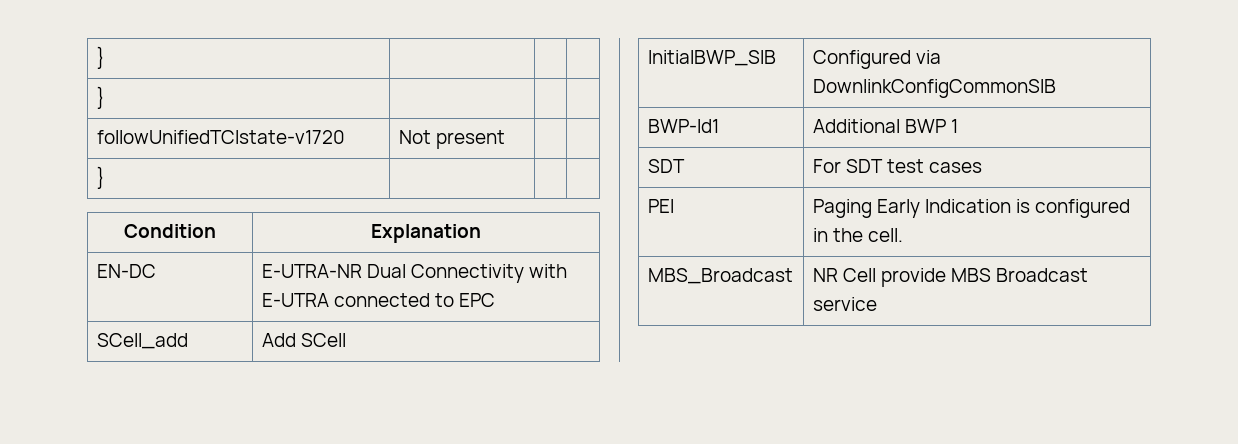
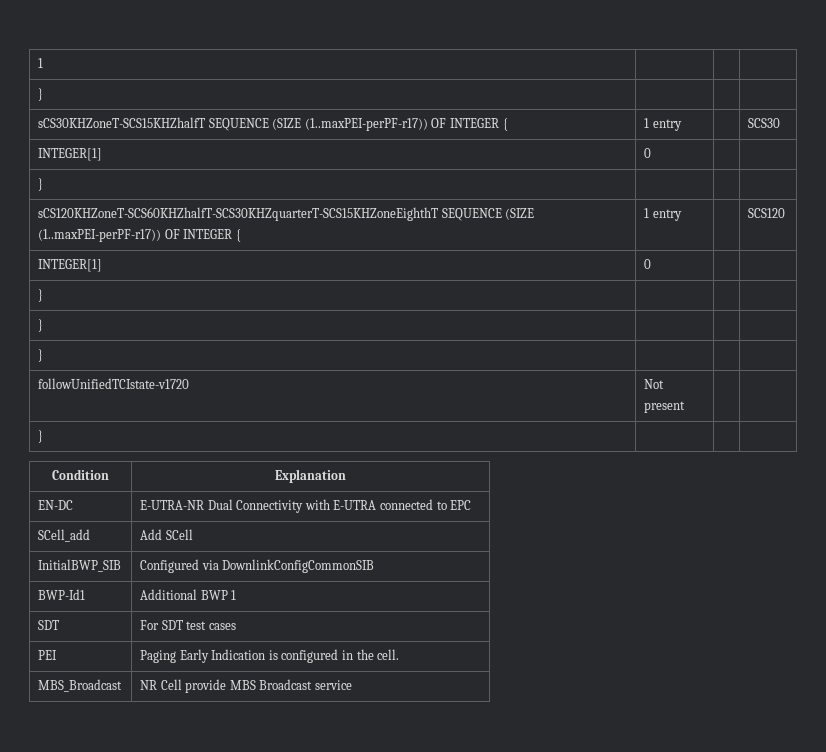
+ 1 | | |
+ } | | |
+ sCS30KHZoneT-SCS15KHZhalfT SEQUENCE (SIZE (1..maxPEI-perPF-r17)) OF INTEGER { | 1 entry | | SCS30
+ INTEGER[1] | 0 | |
+ } | | |
+ sCS120KHZoneT-SCS60KHZhalfT-SCS30KHZquarterT-SCS15KHZoneEighthT SEQUENCE (SIZE (1..maxPEI-perPF-r17)) OF INTEGER { | 1 entry | | SCS120
+ INTEGER[1] | 0 | |
+ } | | |

